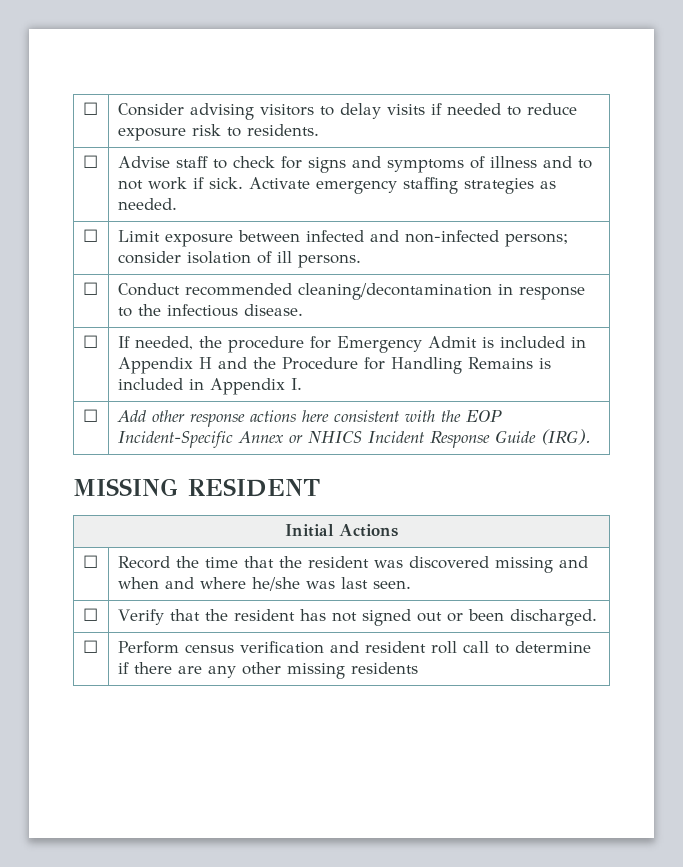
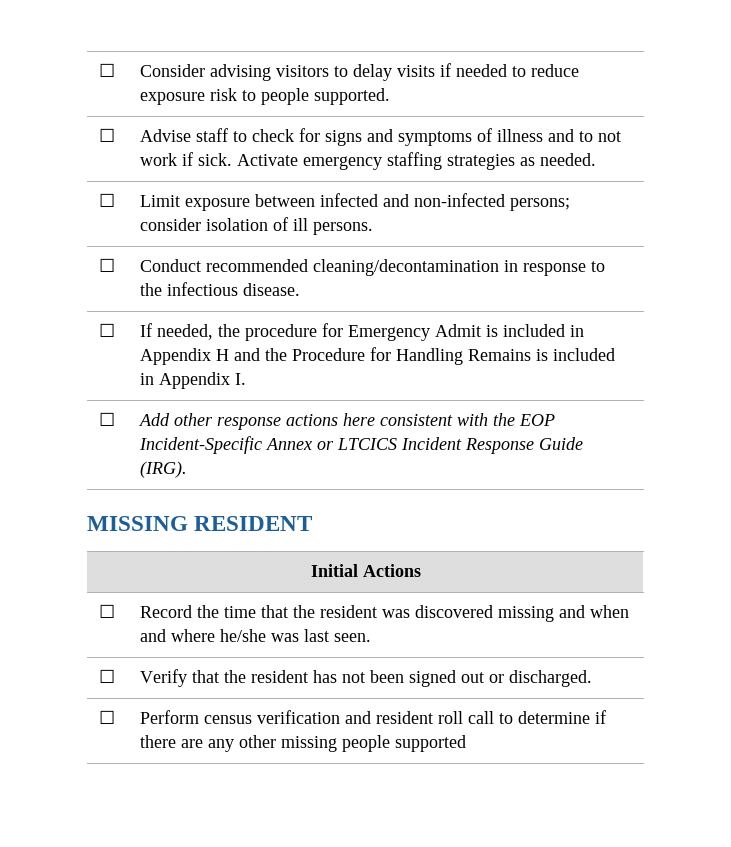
- ☐ | Consider advising visitors to delay visits if needed to reduce exposure risk to residents.
+ ☐ | Consider advising visitors to delay visits if needed to reduce exposure risk to people supported.
- ☐ | Add other response actions here consistent with the EOP Incident-Specific Annex or NHICS Incident Response Guide (IRG).
+ ☐ | Add other response actions here consistent with the EOP Incident-Specific Annex or LTCICS Incident Response Guide (IRG).
- ☐ | Verify that the resident has not signed out or been discharged.
+ ☐ | Verify that the resident has not been signed out or discharged.
- ☐ | Perform census verification and resident roll call to determine if there are any other missing residents
+ ☐ | Perform census verification and resident roll call to determine if there are any other missing people supported

